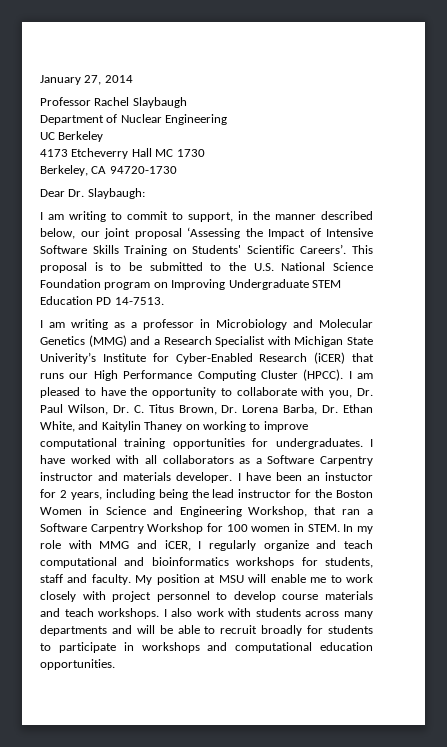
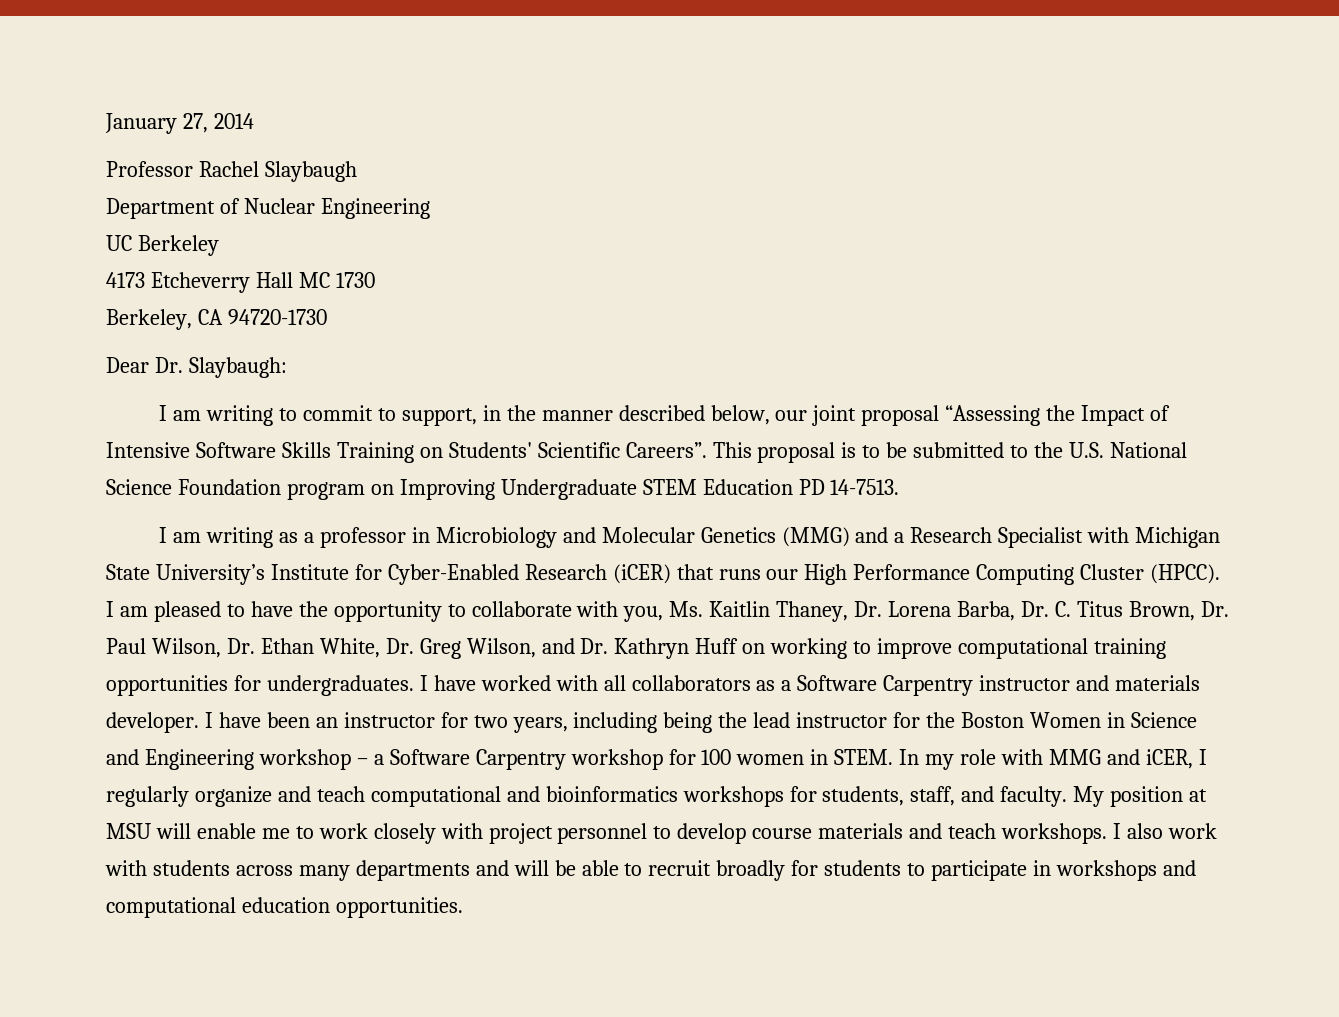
- I am writing to commit to support, in the manner described below, our joint proposal ‘Assessing the Impact of Intensive Software Skills Training on Students' Scientific Careers’.
+ I am writing to commit to support, in the manner described below, our joint proposal “Assessing the Impact of Intensive Software Skills Training on Students' Scientific Careers”.
- I am writing as a professor in Microbiology and Molecular Genetics (MMG) and a Research Specialist with Michigan State Univerity’s Institute for Cyber-Enabled Research (iCER) that runs our High Performance Computing Cluster (HPCC).
+ I am writing as a professor in Microbiology and Molecular Genetics (MMG) and a Research Specialist with Michigan State University’s Institute for Cyber-Enabled Research (iCER) that runs our High Performance Computing Cluster (HPCC).
- I am pleased to have the opportunity to collaborate with you, Dr. Paul Wilson, Dr. C. Titus Brown, Dr. Lorena Barba, Dr. Ethan White, and Kaitylin Thaney on working to improve computational training opportunities for undergraduates.
+ I am pleased to have the opportunity to collaborate with you, Ms. Kaitlin Thaney, Dr. Lorena Barba, Dr. C. Titus Brown, Dr. Paul Wilson, Dr. Ethan White, Dr. Greg Wilson, and Dr. Kathryn Huff on working to improve computational training opportunities for undergraduates.
- I have been an instuctor for 2 years, including being the lead instructor for the Boston Women in Science and Engineering Workshop, that ran a Software Carpentry Workshop for 100 women in STEM.
+ I have been an instructor for two years, including being the lead instructor for the Boston Women in Science and Engineering workshop – a Software Carpentry workshop for 100 women in STEM.
- In my role with MMG and iCER, I regularly organize and teach computational and bioinformatics workshops for students, staff and faculty.
+ In my role with MMG and iCER, I regularly organize and teach computational and bioinformatics workshops for students, staff, and faculty.

